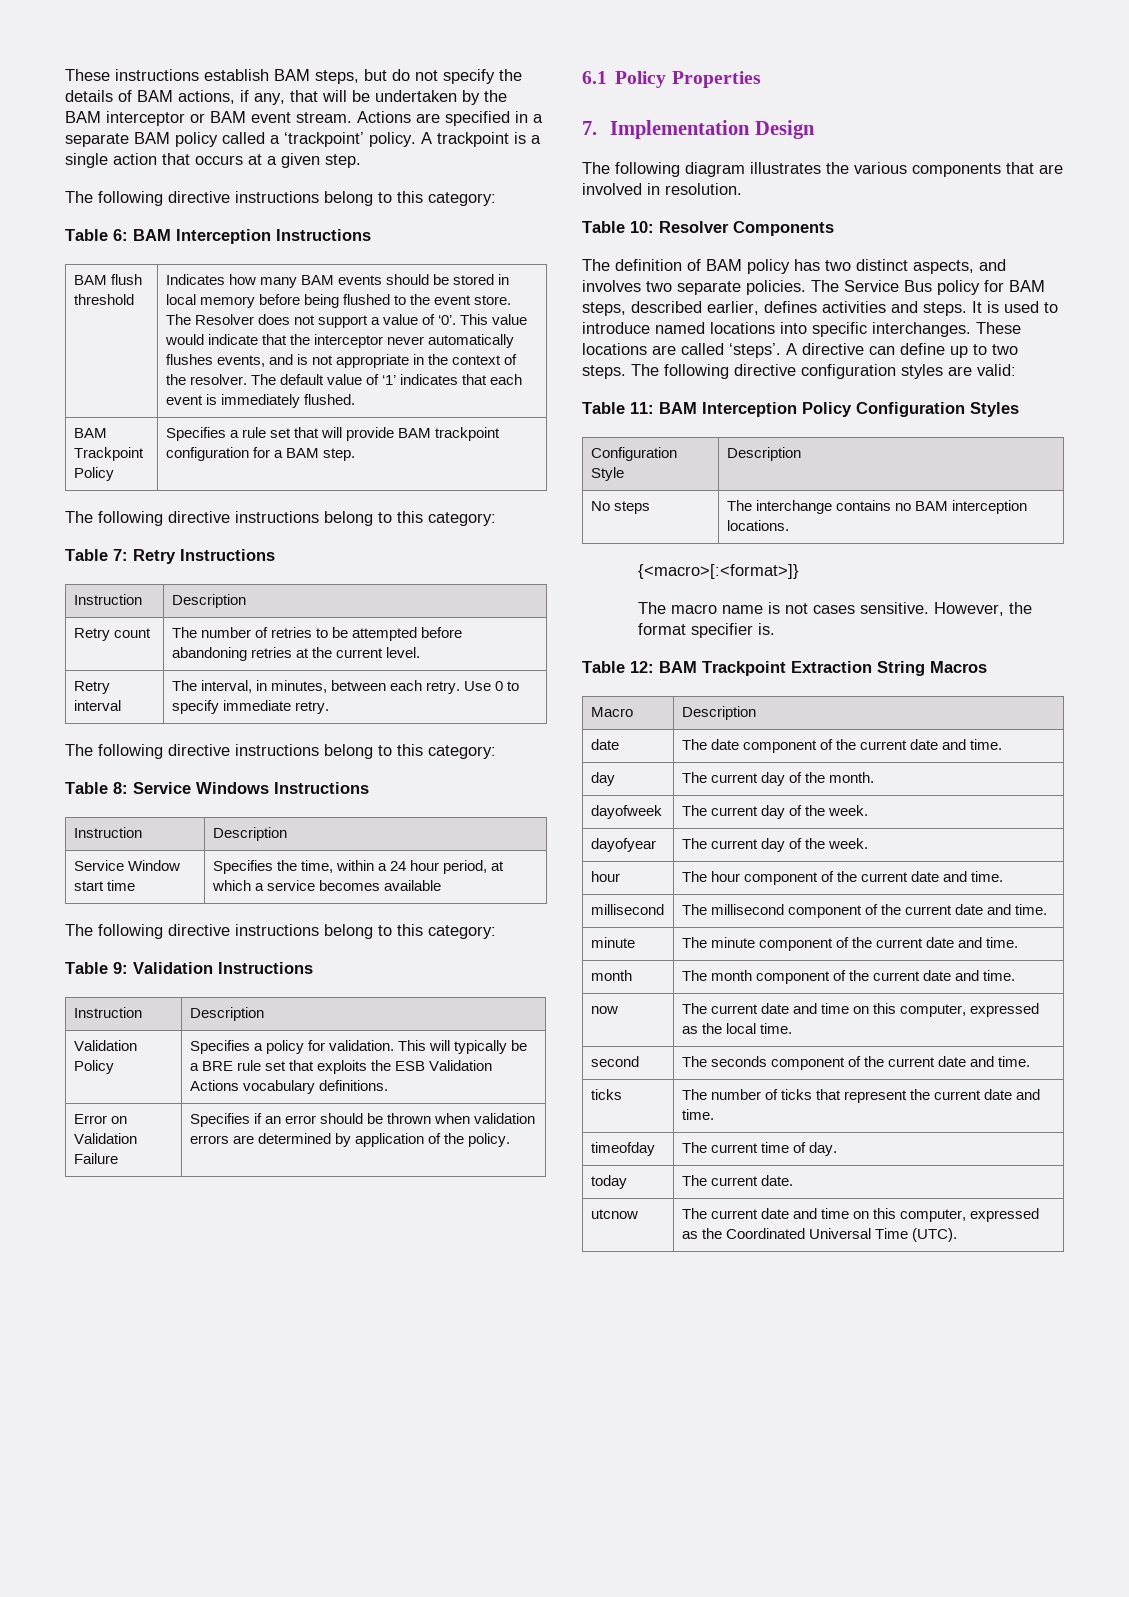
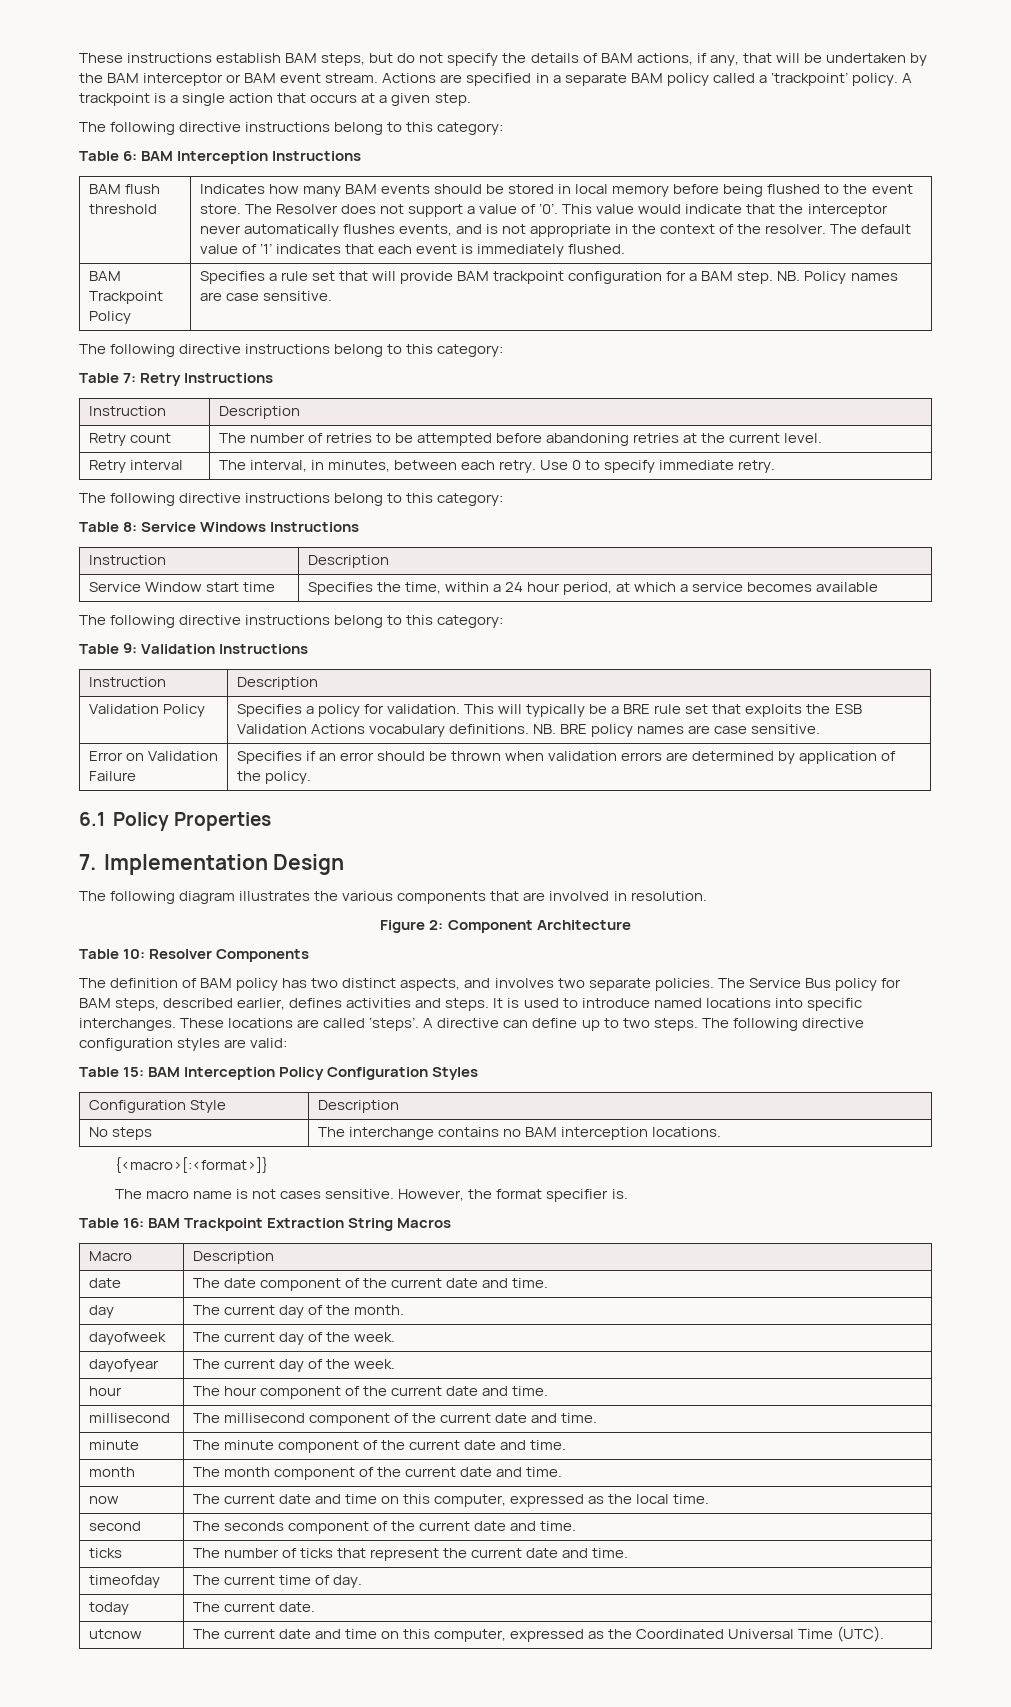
- BAM Trackpoint Policy | Specifies a rule set that will provide BAM trackpoint configuration for a BAM step.
+ BAM Trackpoint Policy | Specifies a rule set that will provide BAM trackpoint configuration for a BAM step. NB. Policy names are case sensitive.
- Validation Policy | Specifies a policy for validation. This will typically be a BRE rule set that exploits the ESB Validation Actions vocabulary definitions.
+ Validation Policy | Specifies a policy for validation. This will typically be a BRE rule set that exploits the ESB Validation Actions vocabulary definitions. NB. BRE policy names are case sensitive.
+ Figure 2: Component Architecture
- Table 11: BAM Interception Policy Configuration Styles
+ Table 15: BAM Interception Policy Configuration Styles
- Table 12: BAM Trackpoint Extraction String Macros
+ Table 16: BAM Trackpoint Extraction String Macros

